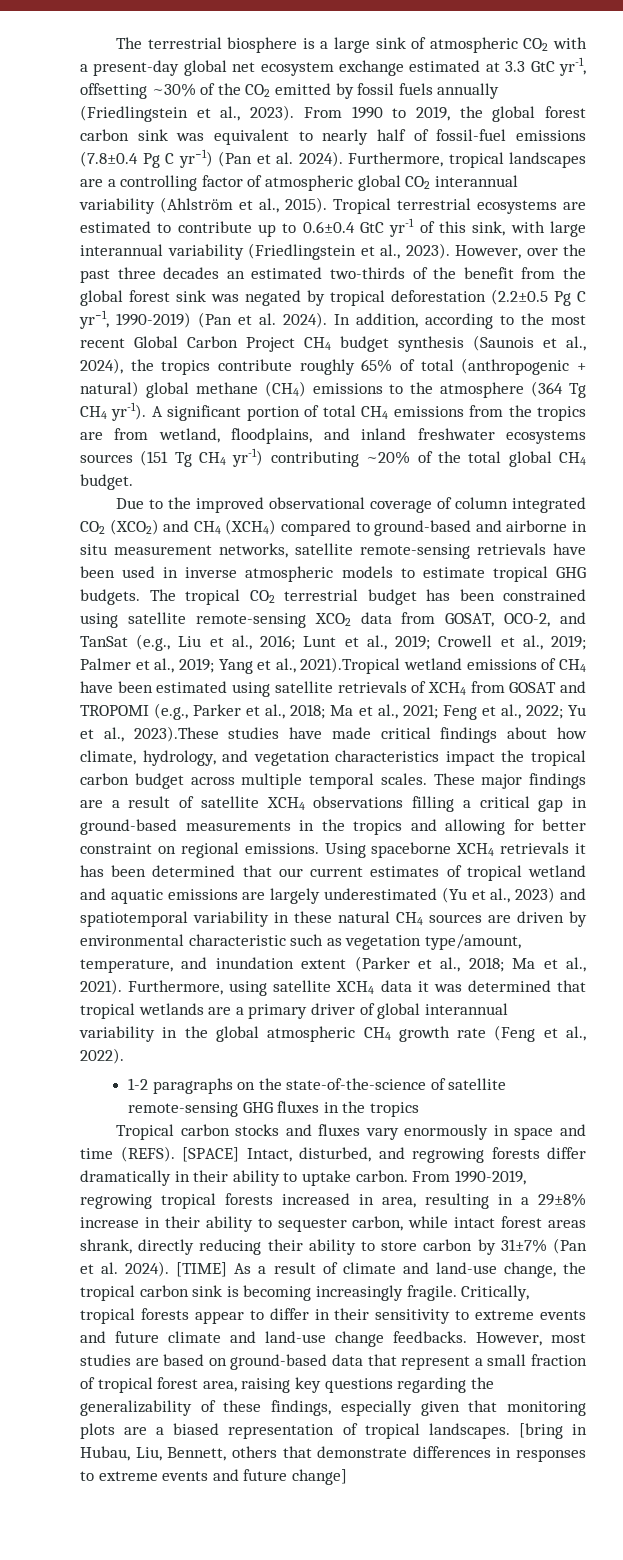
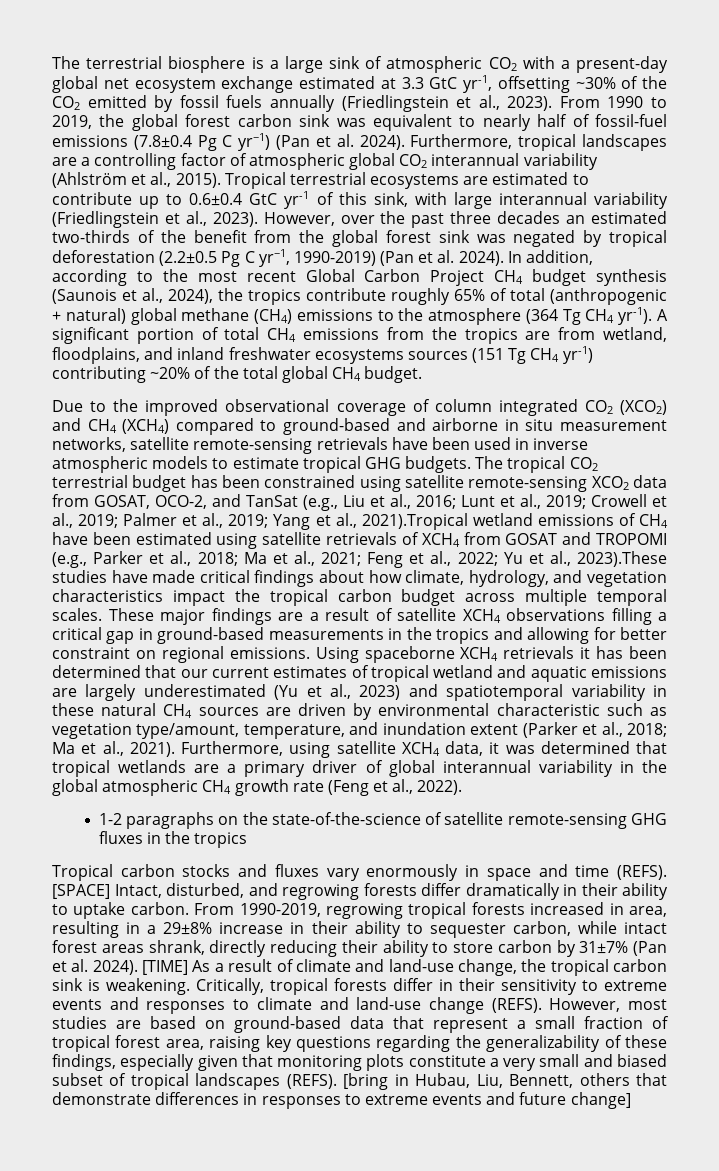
- Furthermore, using satellite XCH4 data it was determined that tropical wetlands are a primary driver of global interannual variability in the global atmospheric CH4 growth rate (Feng et al., 2022).
+ Furthermore, using satellite XCH4 data, it was determined that tropical wetlands are a primary driver of global interannual variability in the global atmospheric CH4 growth rate (Feng et al., 2022).
- [TIME] As a result of climate and land-use change, the tropical carbon sink is becoming increasingly fragile.
+ [TIME] As a result of climate and land-use change, the tropical carbon sink is weakening.
- Critically, tropical forests appear to differ in their sensitivity to extreme events and future climate and land-use change feedbacks.
+ Critically, tropical forests differ in their sensitivity to extreme events and responses to climate and land-use change (REFS).
- However, most studies are based on ground-based data that represent a small fraction of tropical forest area, raising key questions regarding the generalizability of these findings, especially given that monitoring plots are a biased representation of tropical landscapes.
+ However, most studies are based on ground-based data that represent a small fraction of tropical forest area, raising key questions regarding the generalizability of these findings, especially given that monitoring plots constitute a very small and biased subset of tropical landscapes (REFS).

